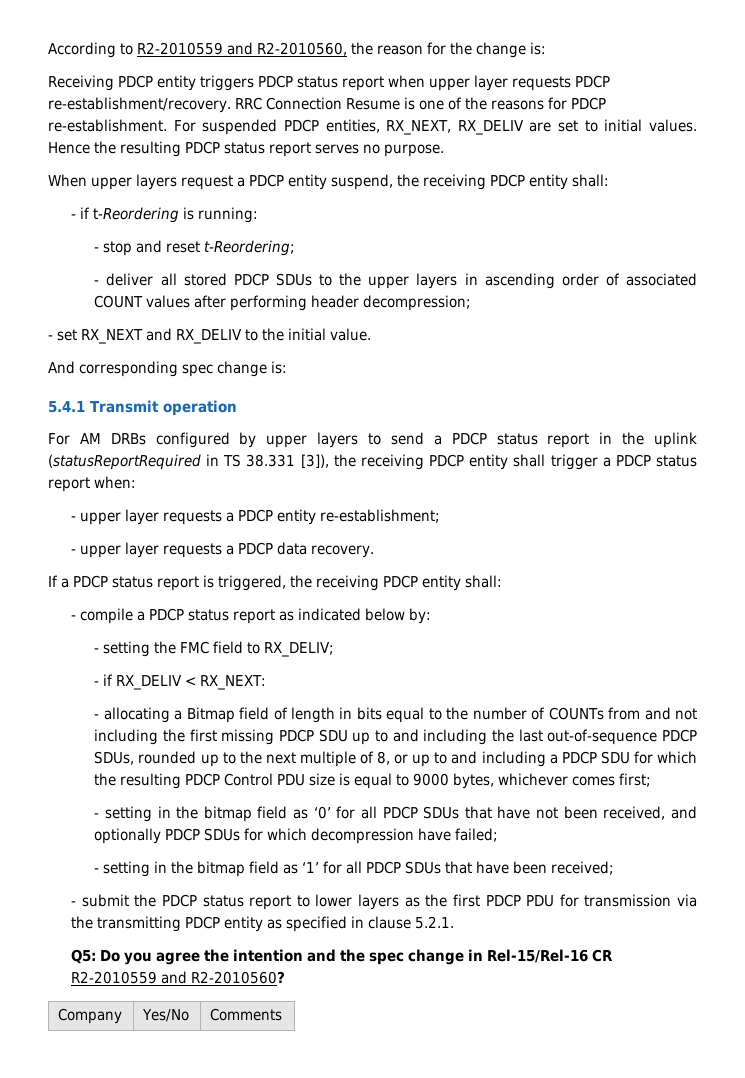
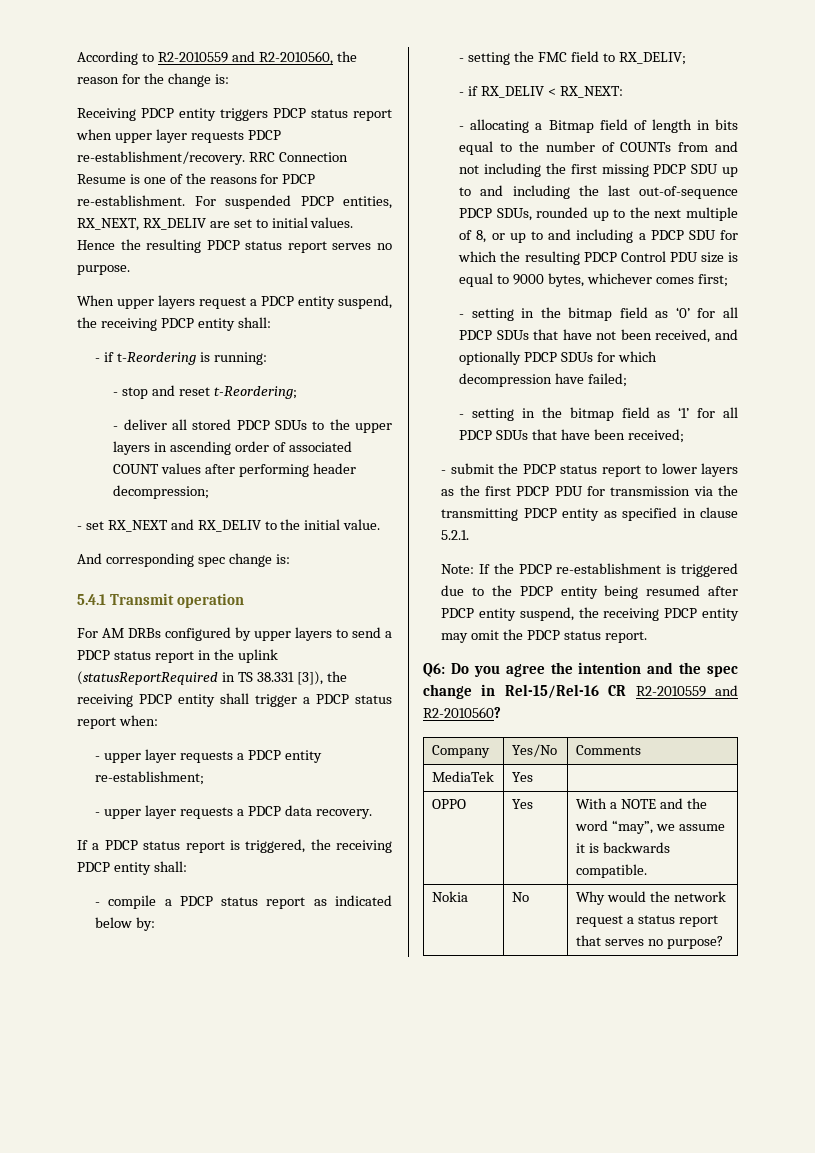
- Q5: Do you agree the intention and the spec change in Rel-15/Rel-16 CR R2-2010559 and R2-2010560?
+ Note: If the PDCP re-establishment is triggered due to the PDCP entity being resumed after PDCP entity suspend, the receiving PDCP entity may omit the PDCP status report.
+ Q6: Do you agree the intention and the spec change in Rel-15/Rel-16 CR R2-2010559 and R2-2010560?
+ MediaTek | Yes |
+ OPPO | Yes | With a NOTE and the word “may”, we assume it is backwards compatible.
+ Nokia | No | Why would the network request a status report that serves no purpose?

